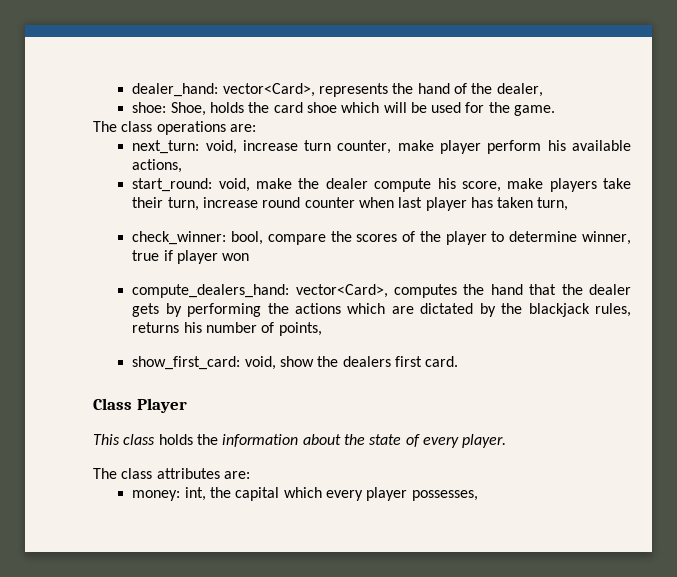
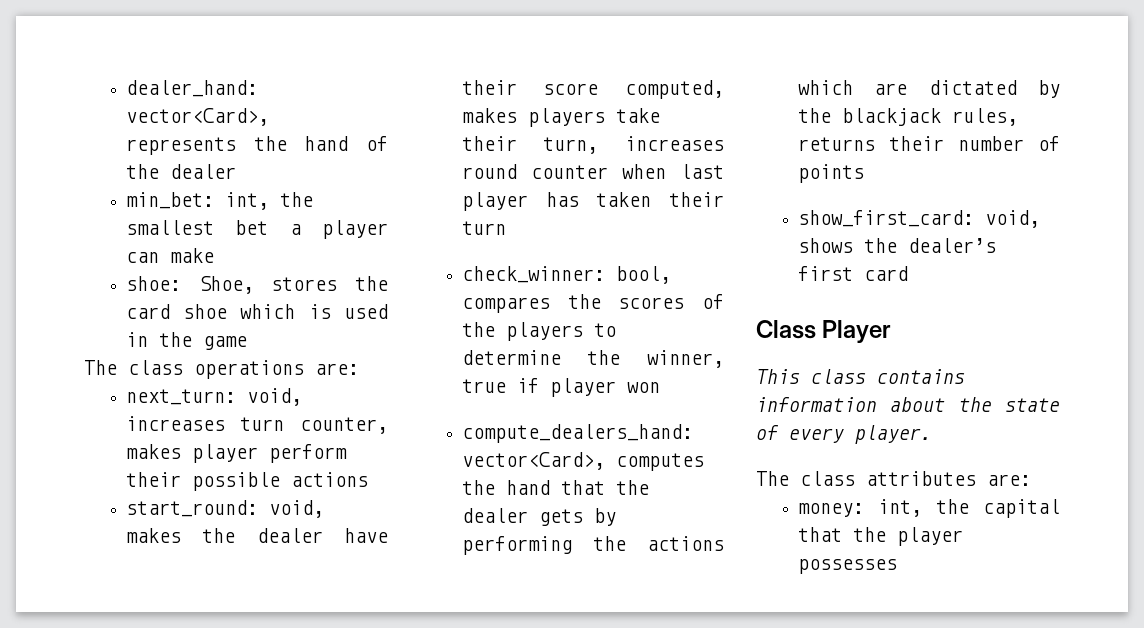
- dealer_hand: vector<Card>, represents the hand of the dealer,
+ dealer_hand: vector<Card>, represents the hand of the dealer
+ min_bet: int, the smallest bet a player can make
- shoe: Shoe, holds the card shoe which will be used for the game.
+ shoe: Shoe, stores the card shoe which is used in the game
- next_turn: void, increase turn counter, make player perform his available actions,
+ next_turn: void, increases turn counter, makes player perform their possible actions
- start_round: void, make the dealer compute his score, make players take their turn, increase round counter when last player has taken turn,
+ start_round: void, makes the dealer have their score computed, makes players take their turn, increases round counter when last player has taken their turn
- check_winner: bool, compare the scores of the player to determine winner, true if player won
+ check_winner: bool, compares the scores of the players to determine the winner, true if player won
- compute_dealers_hand: vector<Card>, computes the hand that the dealer gets by performing the actions which are dictated by the blackjack rules, returns his number of points,
+ compute_dealers_hand: vector<Card>, computes the hand that the dealer gets by performing the actions which are dictated by the blackjack rules, returns their number of points
- show_first_card: void, show the dealers first card.
+ show_first_card: void, shows the dealer’s first card
- This class holds the information about the state of every player.
+ This class contains information about the state of every player.
- money: int, the capital which every player possesses,
+ money: int, the capital that the player possesses

